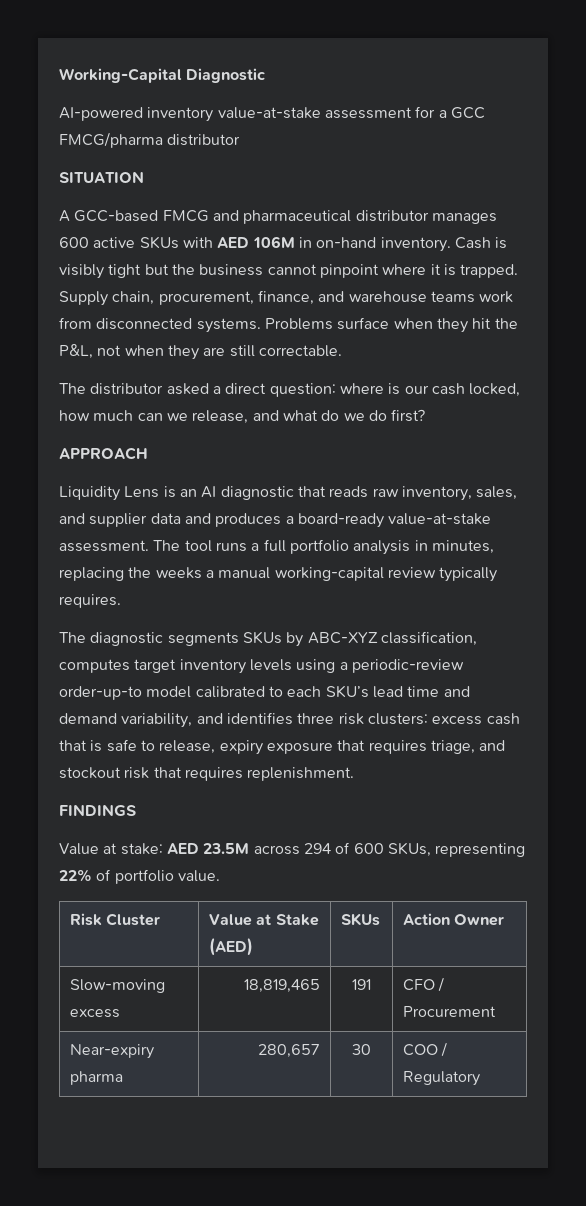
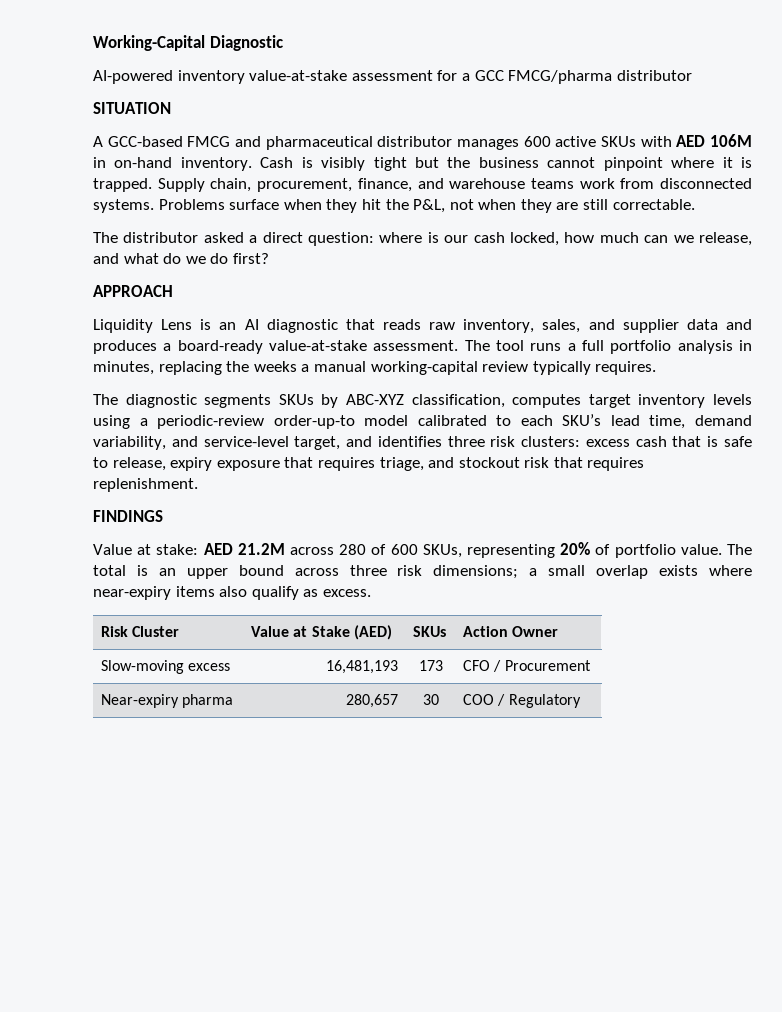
- The diagnostic segments SKUs by ABC-XYZ classification, computes target inventory levels using a periodic-review order-up-to model calibrated to each SKU’s lead time and demand variability, and identifies three risk clusters: excess cash that is safe to release, expiry exposure that requires triage, and stockout risk that requires replenishment.
+ The diagnostic segments SKUs by ABC-XYZ classification, computes target inventory levels using a periodic-review order-up-to model calibrated to each SKU’s lead time, demand variability, and service-level target, and identifies three risk clusters: excess cash that is safe to release, expiry exposure that requires triage, and stockout risk that requires replenishment.
- Value at stake: AED 23.5M across 294 of 600 SKUs, representing 22% of portfolio value.
+ Value at stake: AED 21.2M across 280 of 600 SKUs, representing 20% of portfolio value. The total is an upper bound across three risk dimensions; a small overlap exists where near-expiry items also qualify as excess.
- Slow-moving excess | 18,819,465 | 191 | CFO / Procurement
+ Slow-moving excess | 16,481,193 | 173 | CFO / Procurement

